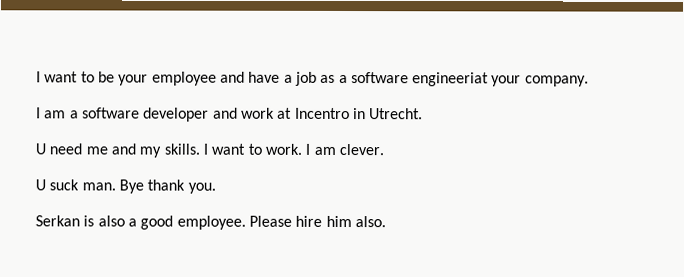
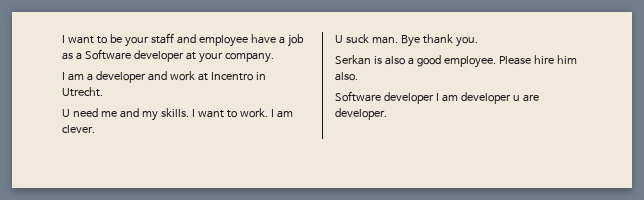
- I want to be your employee and have a job as a software engineeriat your company.
+ I want to be your staff and employee have a job as a Software developer at your company.
- I am a software developer and work at Incentro in Utrecht.
+ I am a developer and work at Incentro in Utrecht.
+ Software developer I am developer u are developer.

